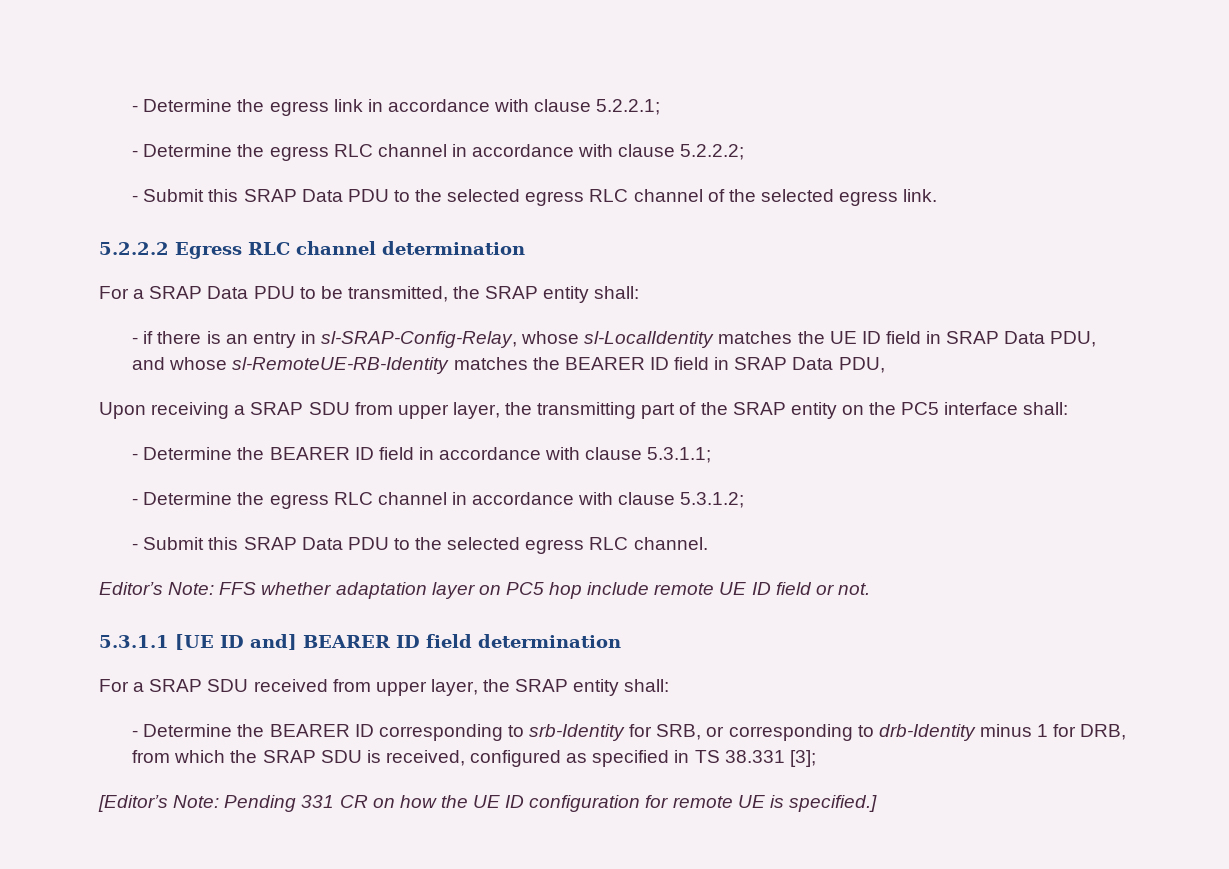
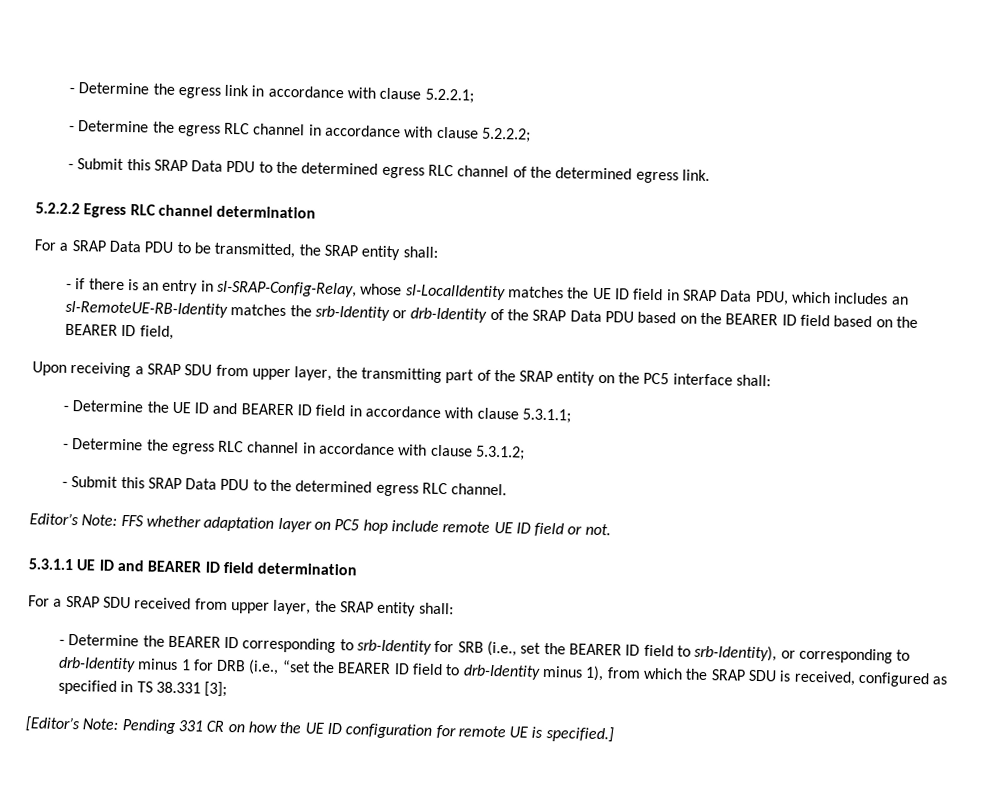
- - Submit this SRAP Data PDU to the selected egress RLC channel of the selected egress link.
+ - Submit this SRAP Data PDU to the determined egress RLC channel of the determined egress link.
- - if there is an entry in sl-SRAP-Config-Relay, whose sl-LocalIdentity matches the UE ID field in SRAP Data PDU, and whose sl-RemoteUE-RB-Identity matches the BEARER ID field in SRAP Data PDU,
+ - if there is an entry in sl-SRAP-Config-Relay, whose sl-LocalIdentity matches the UE ID field in SRAP Data PDU, which includes an sl-RemoteUE-RB-Identity matches the srb-Identity or drb-Identity of the SRAP Data PDU based on the BEARER ID field based on the BEARER ID field,
- - Determine the BEARER ID field in accordance with clause 5.3.1.1;
+ - Determine the UE ID and BEARER ID field in accordance with clause 5.3.1.1;
- - Submit this SRAP Data PDU to the selected egress RLC channel.
+ - Submit this SRAP Data PDU to the determined egress RLC channel.
- 5.3.1.1 [UE ID and] BEARER ID field determination
+ 5.3.1.1 UE ID and BEARER ID field determination
- - Determine the BEARER ID corresponding to srb-Identity for SRB, or corresponding to drb-Identity minus 1 for DRB, from which the SRAP SDU is received, configured as specified in TS 38.331 [3];
+ - Determine the BEARER ID corresponding to srb-Identity for SRB (i.e., set the BEARER ID field to srb-Identity), or corresponding to drb-Identity minus 1 for DRB (i.e., “set the BEARER ID field to drb-Identity minus 1), from which the SRAP SDU is received, configured as specified in TS 38.331 [3];

